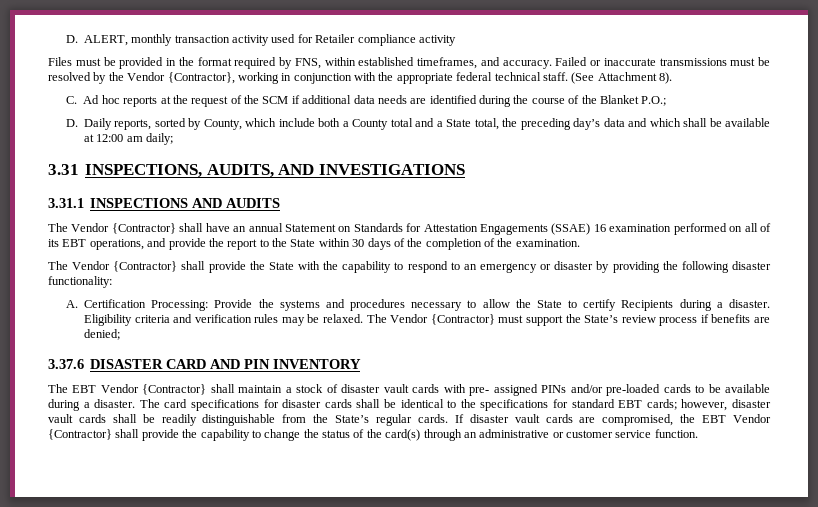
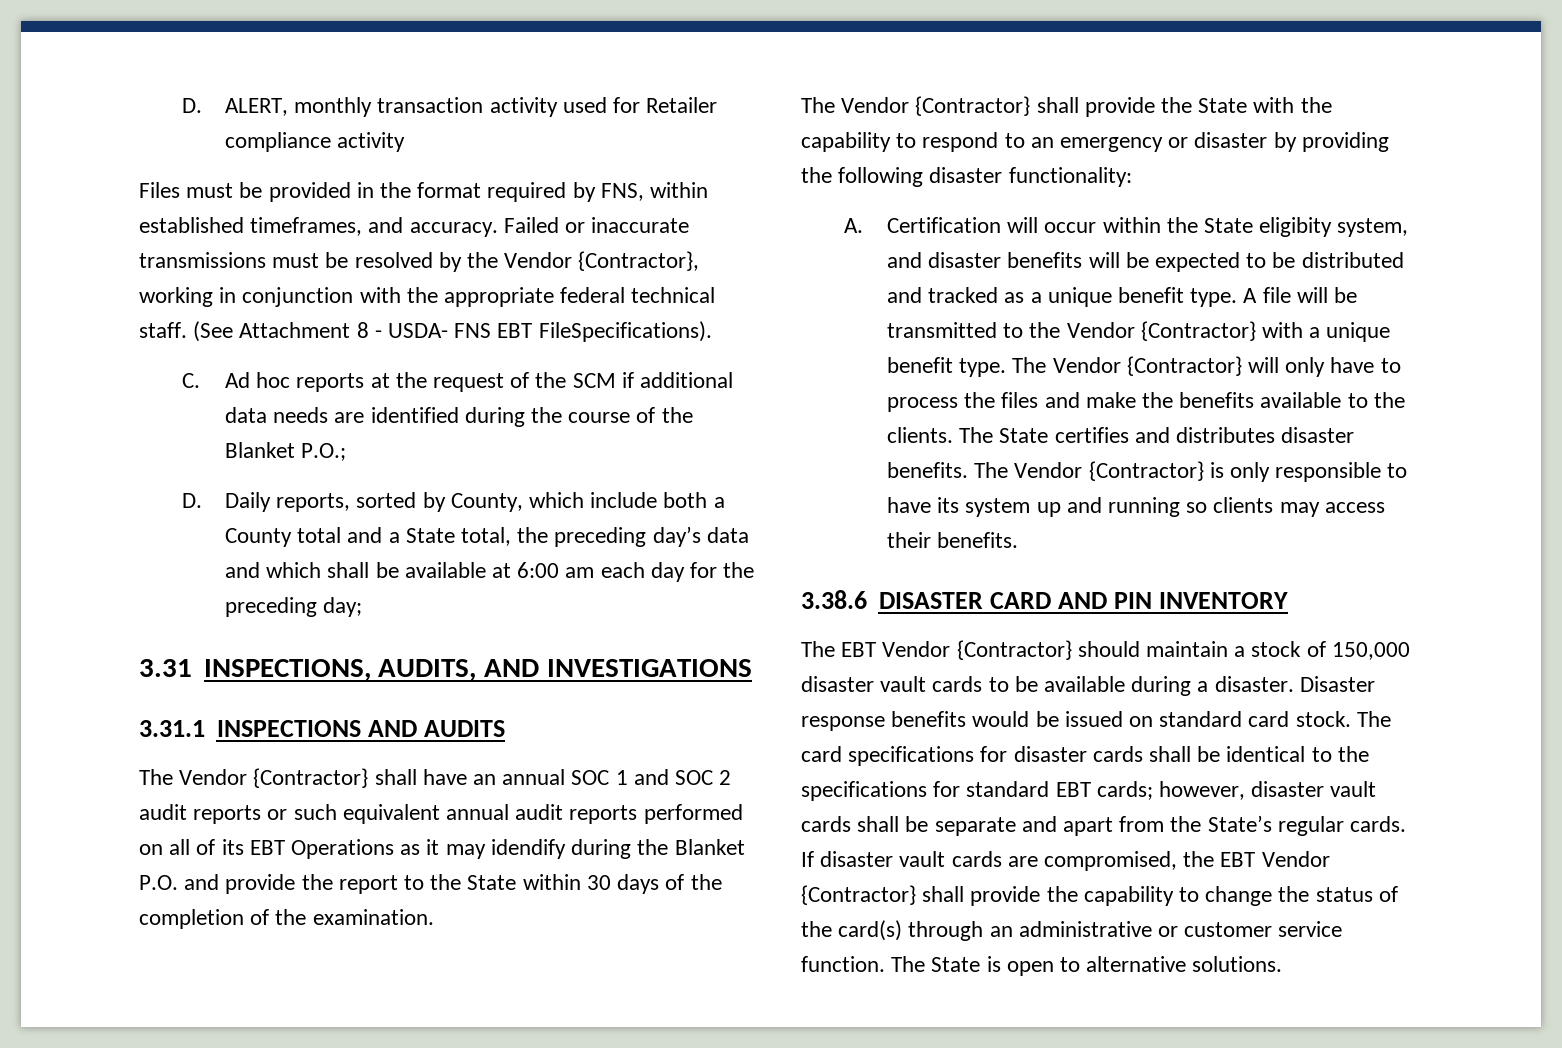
- (See Attachment 8).
+ (See Attachment 8 - USDA- FNS EBT FileSpecifications).
- D. Daily reports, sorted by County, which include both a County total and a State total, the preceding day’s data and which shall be available at 12:00 am daily;
+ D. Daily reports, sorted by County, which include both a County total and a State total, the preceding day’s data and which shall be available at 6:00 am each day for the preceding day;
- The Vendor {Contractor} shall have an annual Statement on Standards for Attestation Engagements (SSAE) 16 examination performed on all of its EBT operations, and provide the report to the State within 30 days of the completion of the examination.
+ The Vendor {Contractor} shall have an annual SOC 1 and SOC 2 audit reports or such equivalent annual audit reports performed on all of its EBT Operations as it may idendify during the Blanket P.O. and provide the report to the State within 30 days of the completion of the examination.
- A. Certification Processing: Provide the systems and procedures necessary to allow the State to certify Recipients during a disaster. Eligibility criteria and verification rules may be relaxed. The Vendor {Contractor} must support the State’s review process if benefits are denied;
- 3.37.6 DISASTER CARD AND PIN INVENTORY
+ A. Certification will occur within the State eligibity system, and disaster benefits will be expected to be distributed and tracked as a unique benefit type. A file will be transmitted to the Vendor {Contractor} with a unique benefit type. The Vendor {Contractor} will only have to process the files and make the benefits available to the clients. The State certifies and distributes disaster benefits. The Vendor {Contractor} is only responsible to have its system up and running so clients may access their benefits.
+ 3.38.6 DISASTER CARD AND PIN INVENTORY
- The EBT Vendor {Contractor} shall maintain a stock of disaster vault cards with pre- assigned PINs and/or pre-loaded cards to be available during a disaster.
+ The EBT Vendor {Contractor} should maintain a stock of 150,000 disaster vault cards to be available during a disaster.
+ Disaster response benefits would be issued on standard card stock.
- The card specifications for disaster cards shall be identical to the specifications for standard EBT cards; however, disaster vault cards shall be readily distinguishable from the State’s regular cards.
+ The card specifications for disaster cards shall be identical to the specifications for standard EBT cards; however, disaster vault cards shall be separate and apart from the State’s regular cards.
+ The State is open to alternative solutions.

